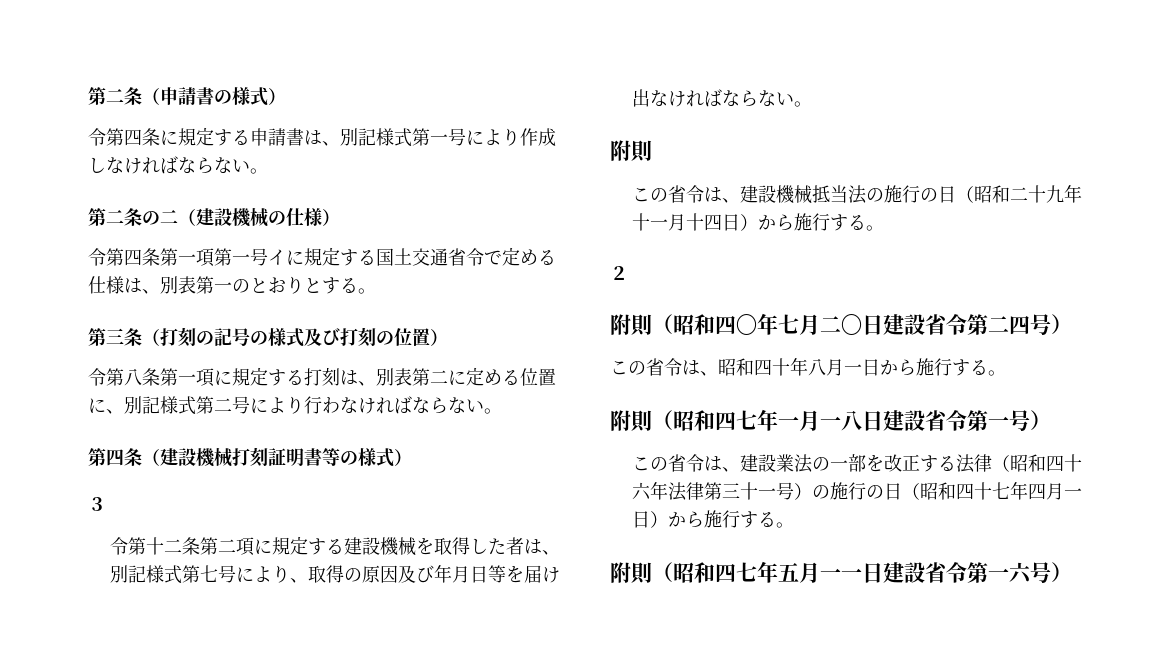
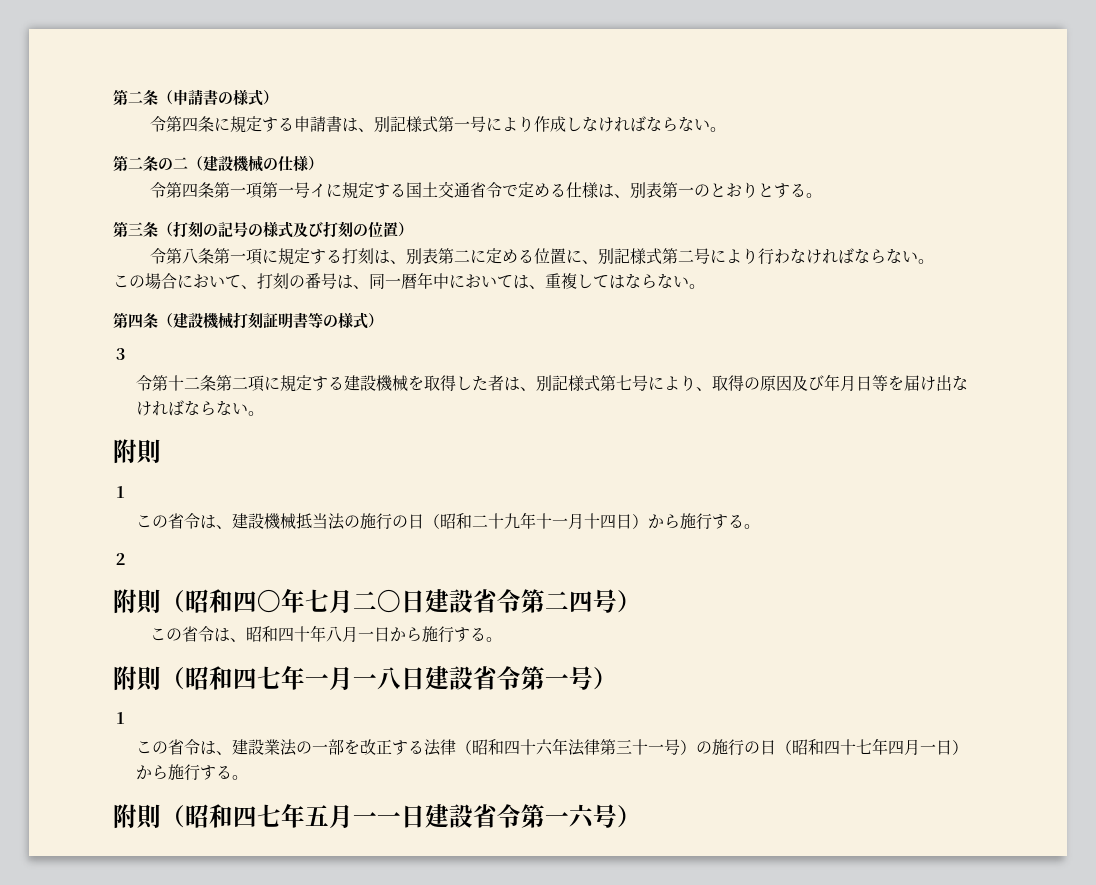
+ この場合において、打刻の番号は、同一暦年中においては、重複してはならない。
  令第十二条第二項に規定する建設機械を取得した者は、別記様式第七号により、取得の原因及び年月日等を届け出なければならない。
  附則
+ １
  附則（昭和四七年一月一八日建設省令第一号）
+ １

